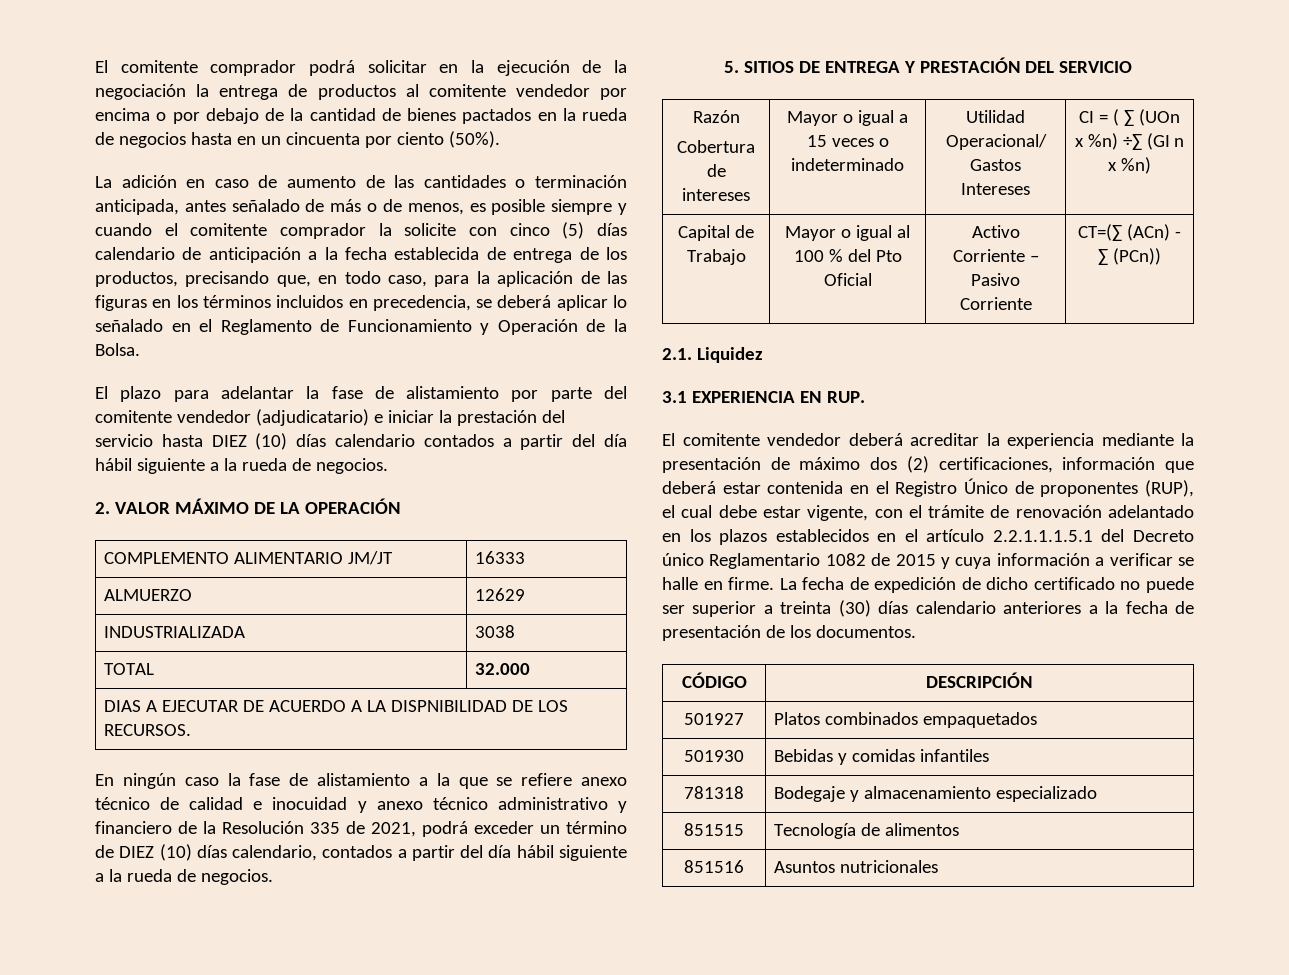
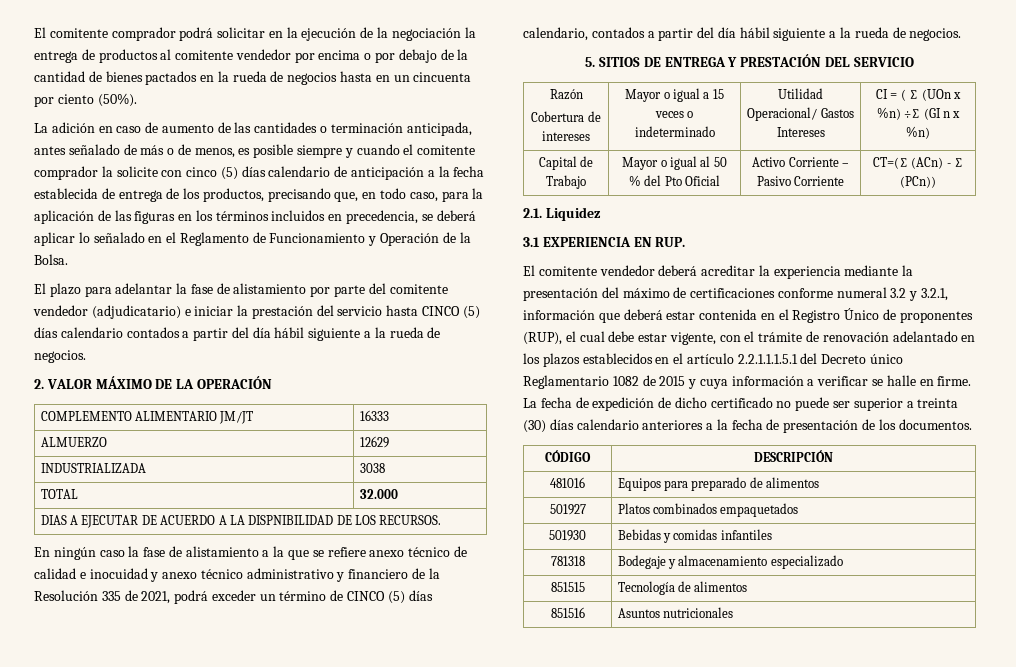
- El plazo para adelantar la fase de alistamiento por parte del comitente vendedor (adjudicatario) e iniciar la prestación del servicio hasta DIEZ (10) días calendario contados a partir del día hábil siguiente a la rueda de negocios.
+ El plazo para adelantar la fase de alistamiento por parte del comitente vendedor (adjudicatario) e iniciar la prestación del servicio hasta CINCO (5) días calendario contados a partir del día hábil siguiente a la rueda de negocios.
- En ningún caso la fase de alistamiento a la que se refiere anexo técnico de calidad e inocuidad y anexo técnico administrativo y financiero de la Resolución 335 de 2021, podrá exceder un término de DIEZ (10) días calendario, contados a partir del día hábil siguiente a la rueda de negocios.
+ En ningún caso la fase de alistamiento a la que se refiere anexo técnico de calidad e inocuidad y anexo técnico administrativo y financiero de la Resolución 335 de 2021, podrá exceder un término de CINCO (5) días calendario, contados a partir del día hábil siguiente a la rueda de negocios.
- Capital de Trabajo | Mayor o igual al 100 % del Pto Oficial | Activo Corriente – Pasivo Corriente | CT=(∑ (ACn) - ∑ (PCn))
+ Capital de Trabajo | Mayor o igual al 50 % del Pto Oficial | Activo Corriente – Pasivo Corriente | CT=(∑ (ACn) - ∑ (PCn))
- El comitente vendedor deberá acreditar la experiencia mediante la presentación de máximo dos (2) certificaciones, información que deberá estar contenida en el Registro Único de proponentes (RUP), el cual debe estar vigente, con el trámite de renovación adelantado en los plazos establecidos en el artículo 2.2.1.1.1.5.1 del Decreto único Reglamentario 1082 de 2015 y cuya información a verificar se halle en firme.
+ El comitente vendedor deberá acreditar la experiencia mediante la presentación del máximo de certificaciones conforme numeral 3.2 y 3.2.1, información que deberá estar contenida en el Registro Único de proponentes (RUP), el cual debe estar vigente, con el trámite de renovación adelantado en los plazos establecidos en el artículo 2.2.1.1.1.5.1 del Decreto único Reglamentario 1082 de 2015 y cuya información a verificar se halle en firme.
+ 481016 | Equipos para preparado de alimentos

